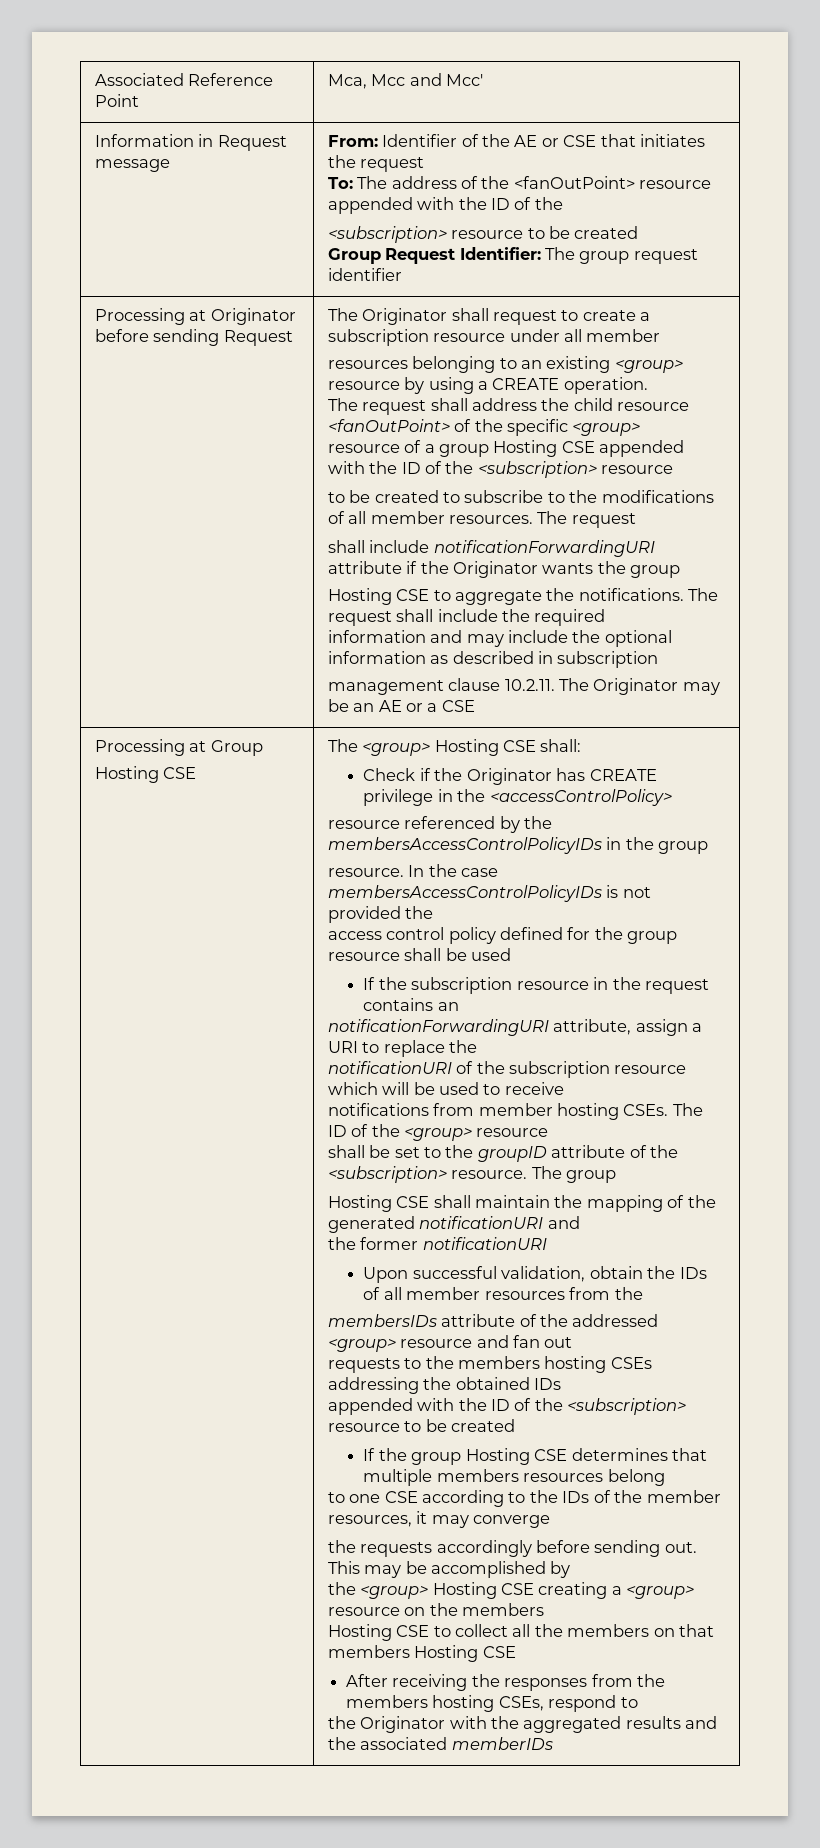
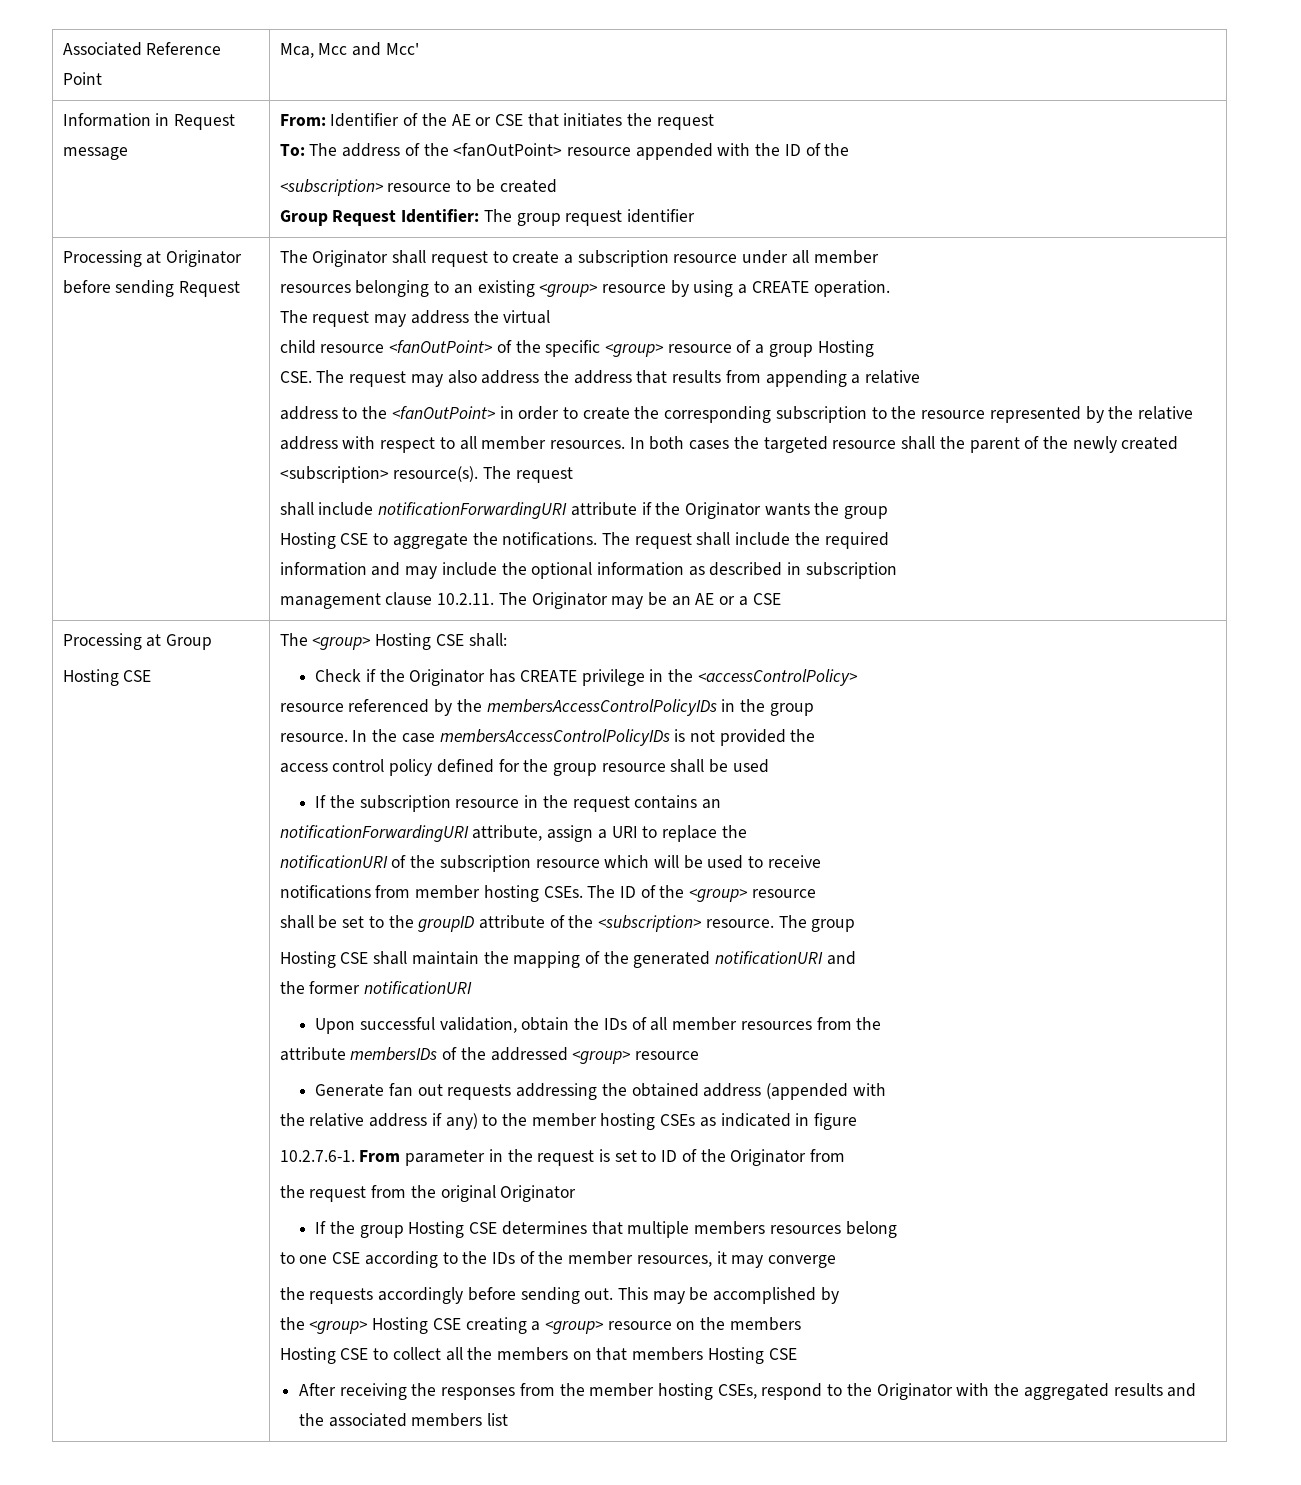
- The request shall address the child resource <fanOutPoint> of the specific <group>
- resource of a group Hosting CSE appended with the ID of the <subscription> resource
- to be created to subscribe to the modifications of all member resources.
+ The request may address the virtual
+ child resource <fanOutPoint> of the specific <group> resource of a group Hosting
+ CSE. The request may also address the address that results from appending a relative
+ address to the <fanOutPoint> in order to create the corresponding subscription to the resource represented by the relative address with respect to all member resources. In both cases the targeted resource shall the parent of the newly created <subscription> resource(s).
- membersIDs attribute of the addressed <group> resource and fan out
- requests to the members hosting CSEs addressing the obtained IDs
- appended with the ID of the <subscription> resource to be created
+ attribute membersIDs of the addressed <group> resource
+ Generate fan out requests addressing the obtained address (appended with
+ the relative address if any) to the member hosting CSEs as indicated in figure
+ 10.2.7.6-1. From parameter in the request is set to ID of the Originator from
+ the request from the original Originator
- After receiving the responses from the members hosting CSEs, respond to
- the Originator with the aggregated results and the associated memberIDs
+ After receiving the responses from the member hosting CSEs, respond to the Originator with the aggregated results and the associated members list

